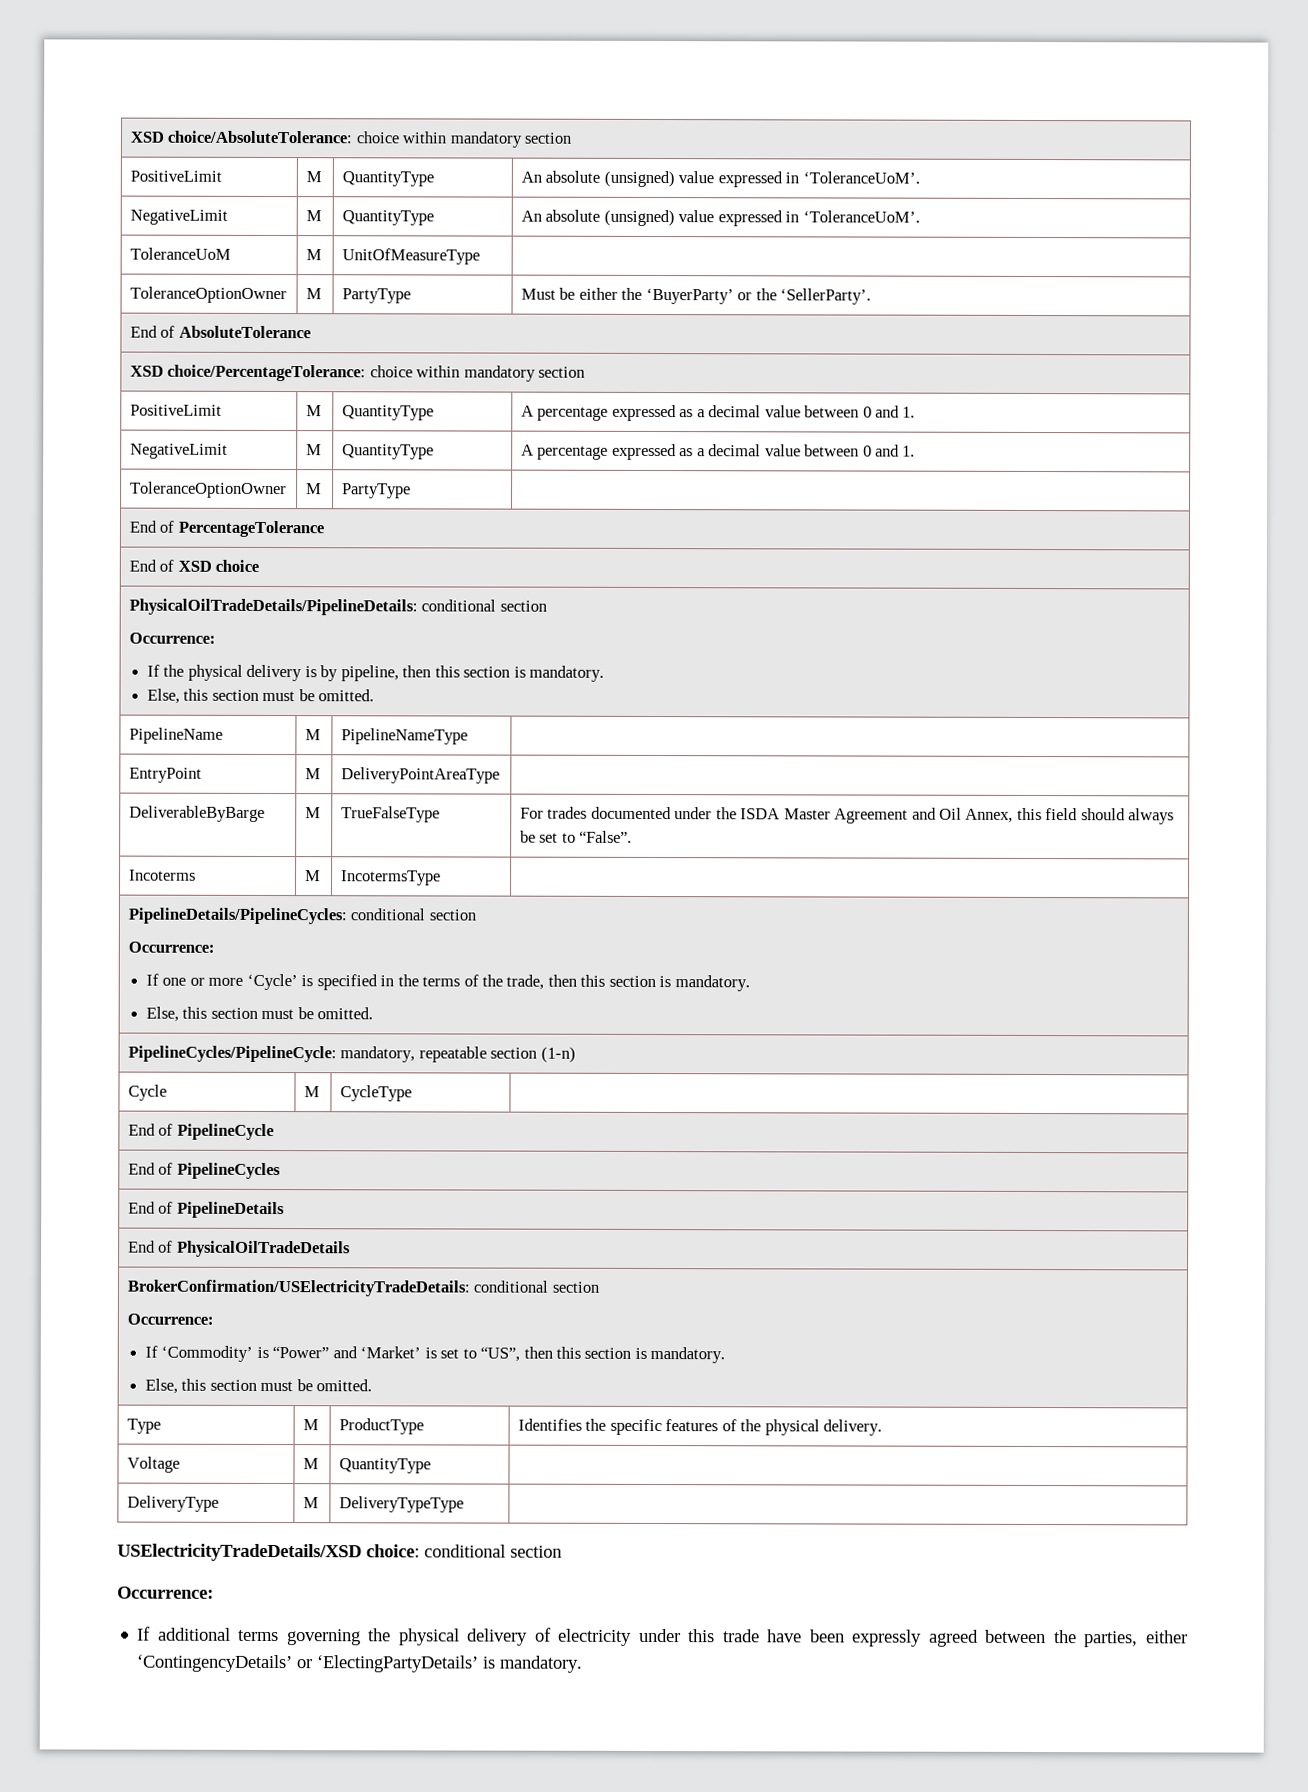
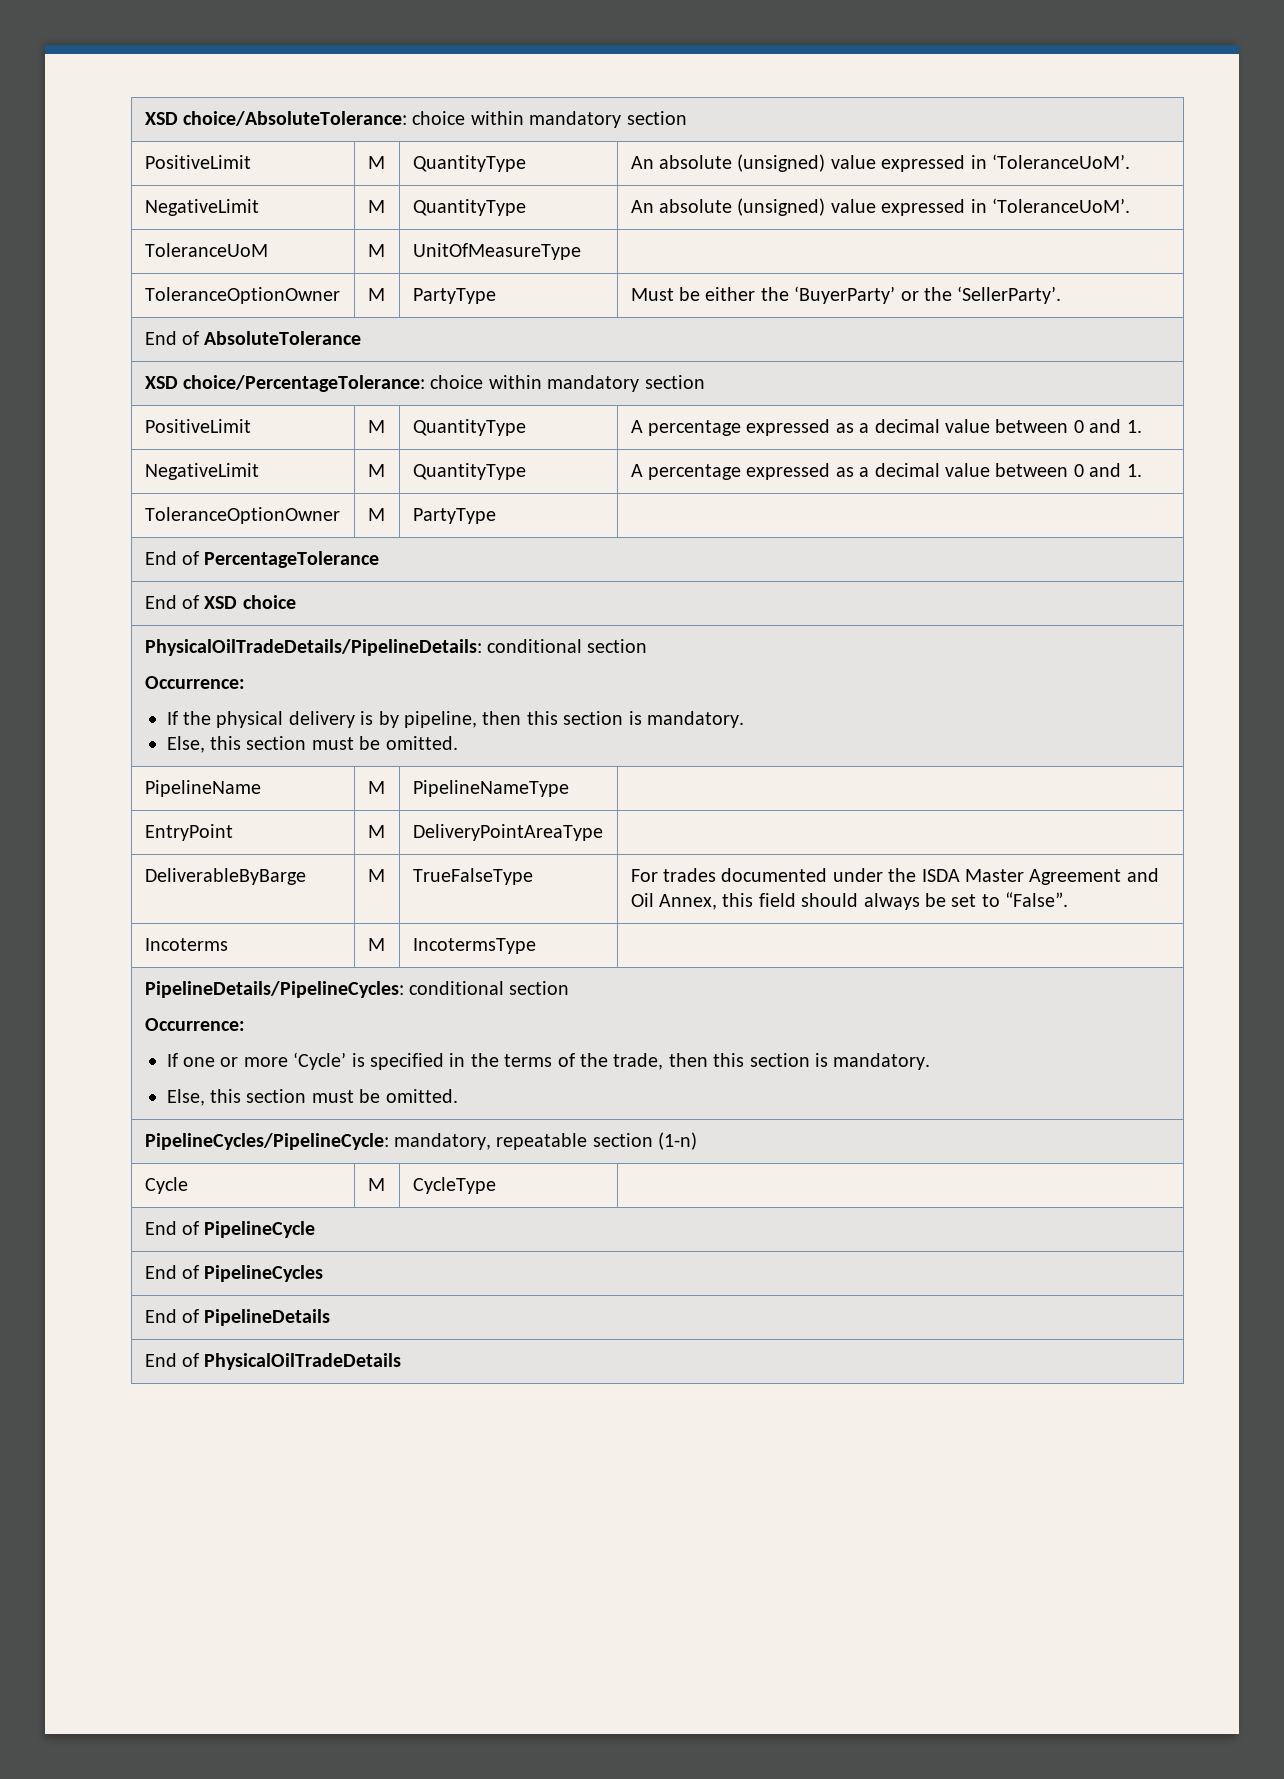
- BrokerConfirmation/USElectricityTradeDetails: conditional section
- Occurrence:
- If ‘Commodity’ is “Power” and ‘Market’ is set to “US”, then this section is mandatory.
- Else, this section must be omitted.
- Type | M | ProductType | Identifies the specific features of the physical delivery.
- Voltage | M | QuantityType |
- DeliveryType | M | DeliveryTypeType |
- USElectricityTradeDetails/XSD choice: conditional section
- Occurrence:
- If additional terms governing the physical delivery of electricity under this trade have been expressly agreed between the parties, either ‘ContingencyDetails’ or ‘ElectingPartyDetails’ is mandatory.

